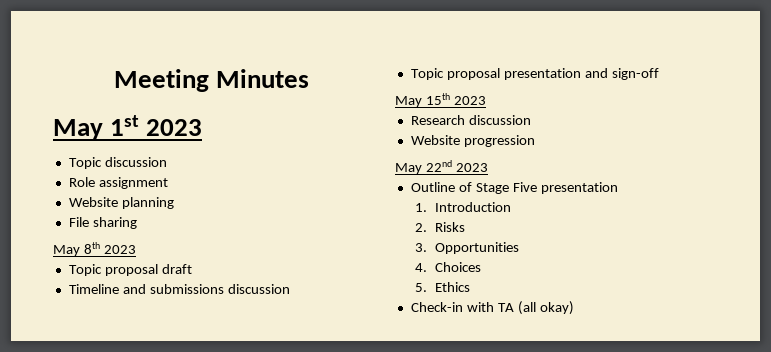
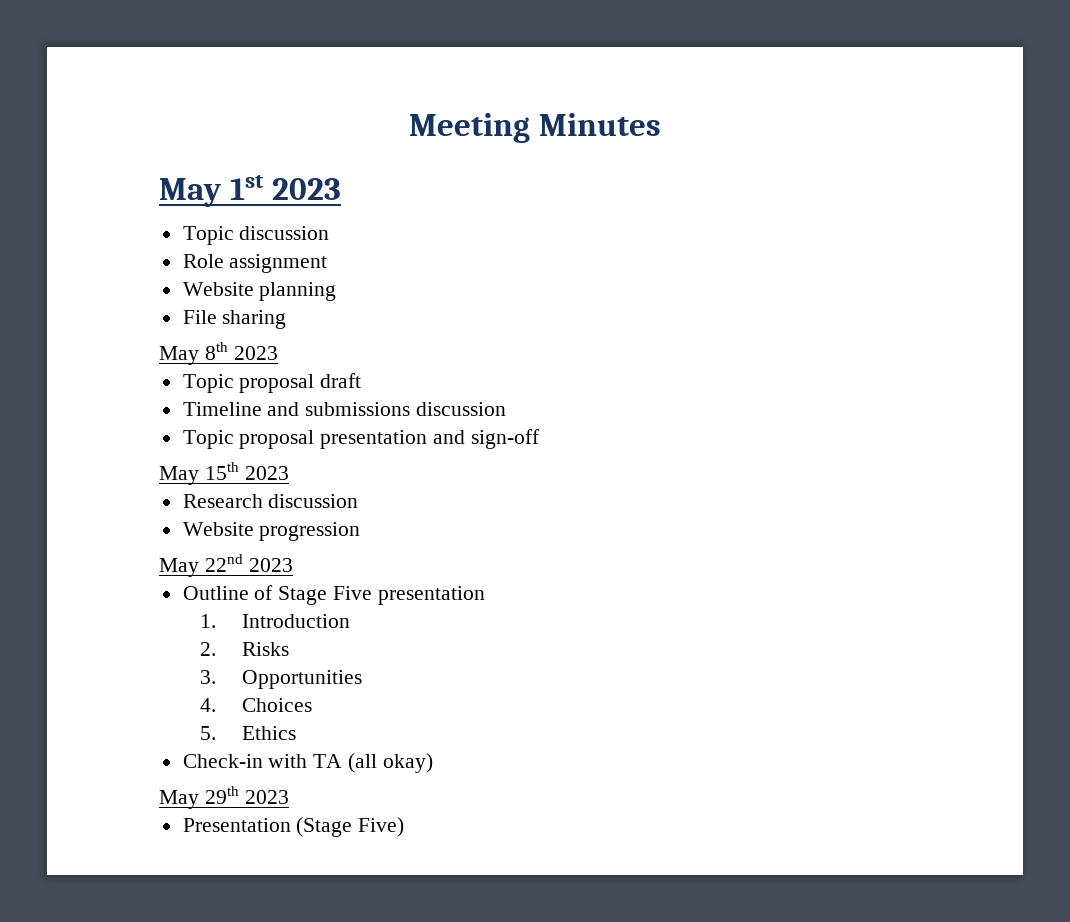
+ May 29th 2023
+ Presentation (Stage Five)

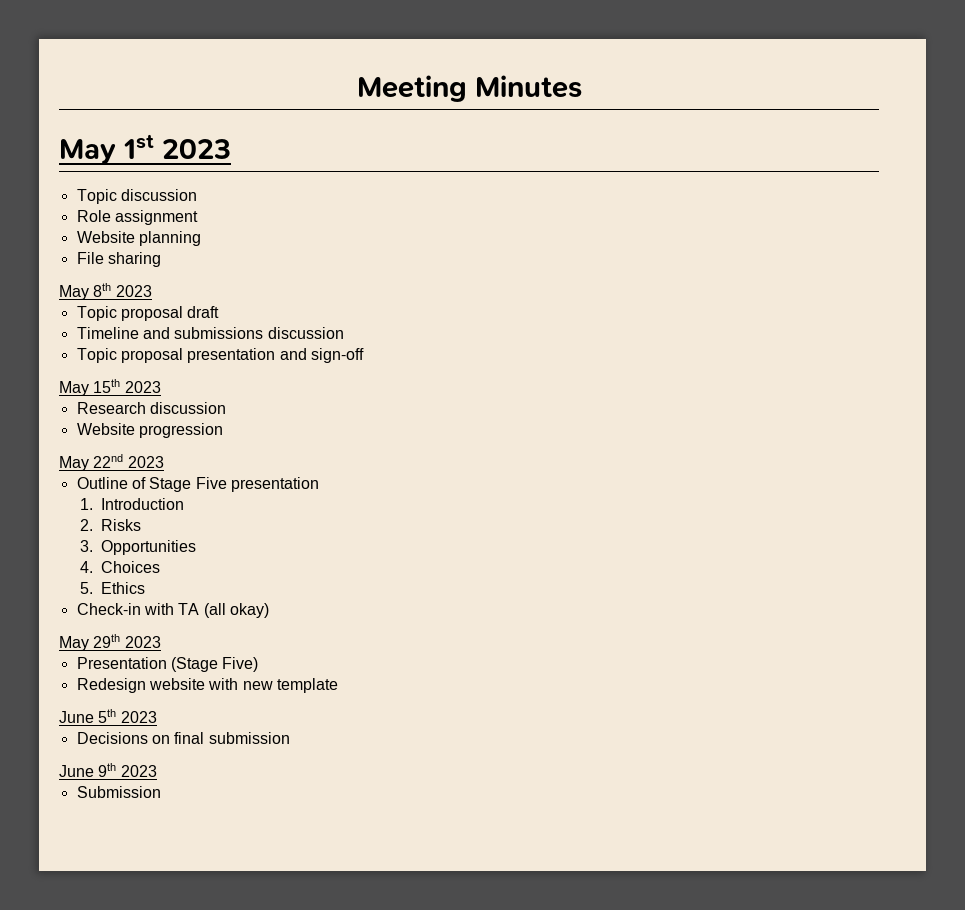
+ Redesign website with new template
+ June 5th 2023
+ Decisions on final submission
+ June 9th 2023
+ Submission

